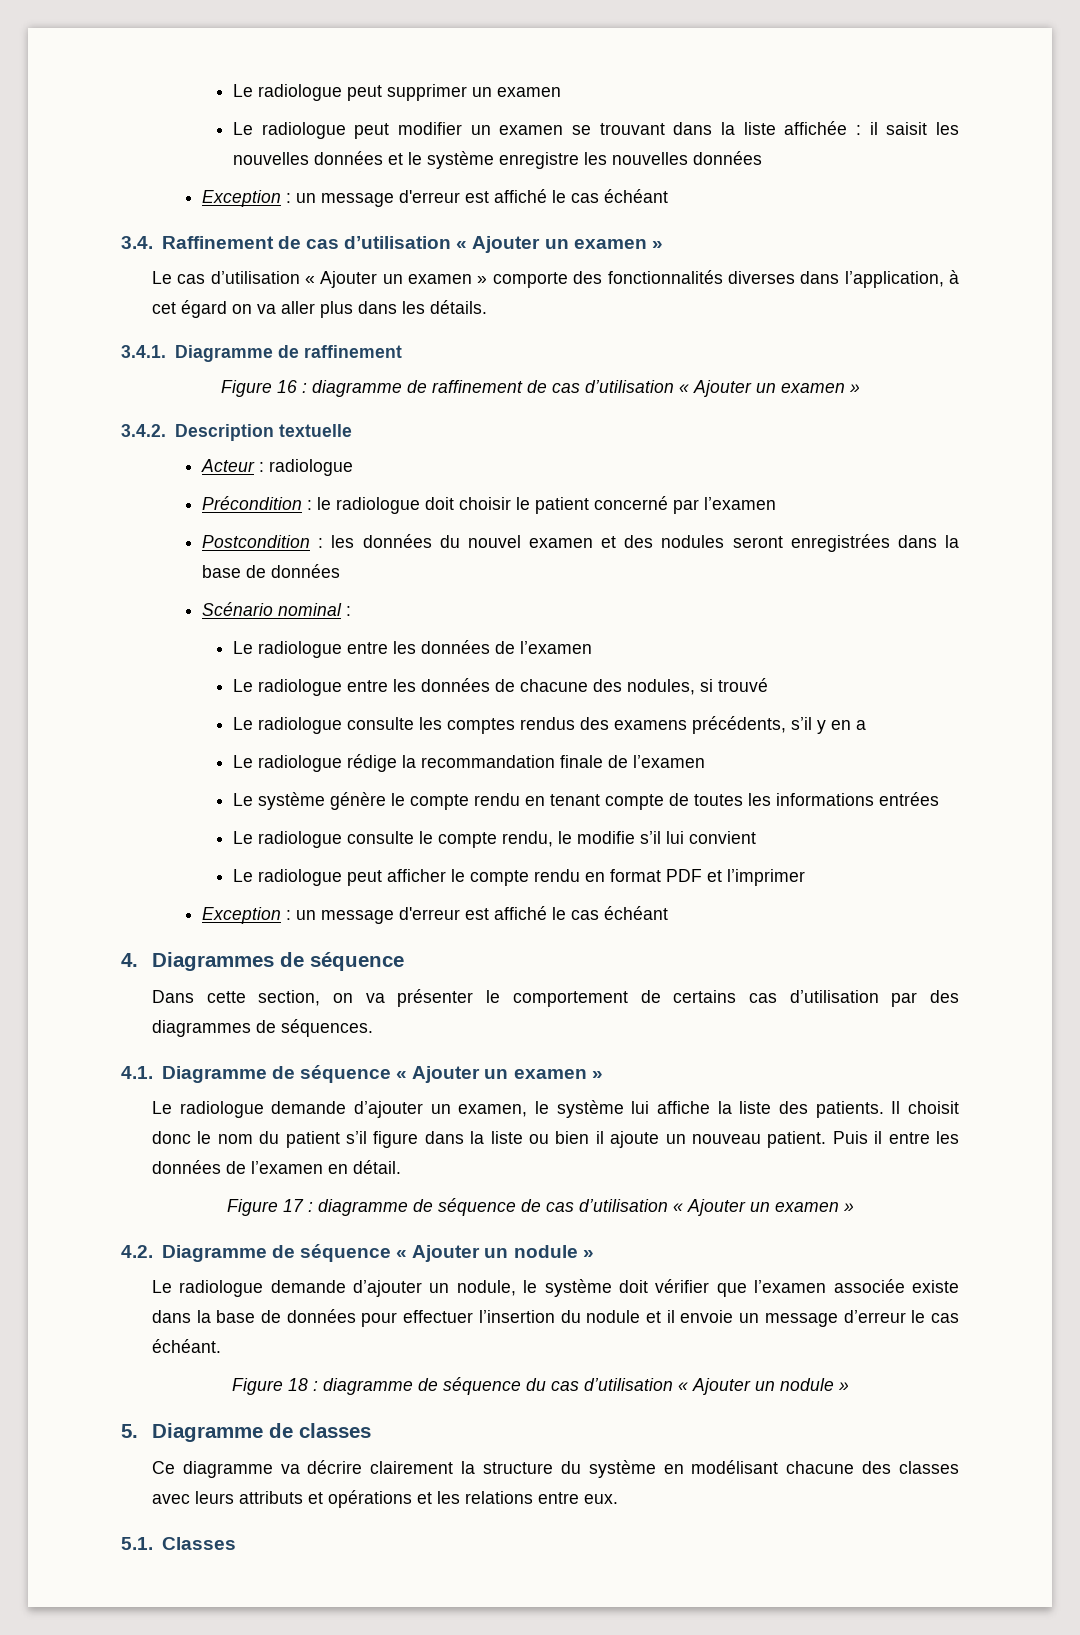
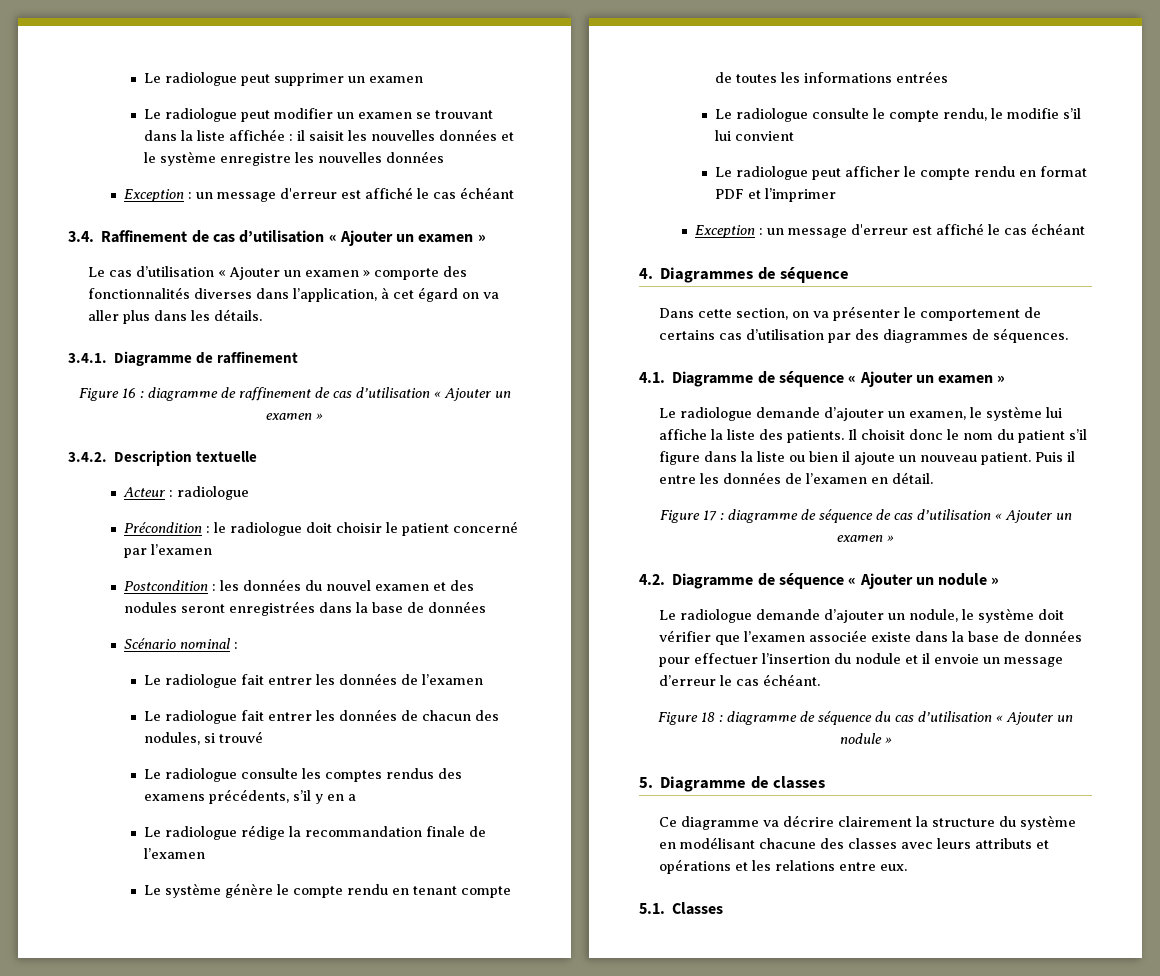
- Le radiologue entre les données de l’examen
+ Le radiologue fait entrer les données de l’examen
- Le radiologue entre les données de chacune des nodules, si trouvé
+ Le radiologue fait entrer les données de chacun des nodules, si trouvé

